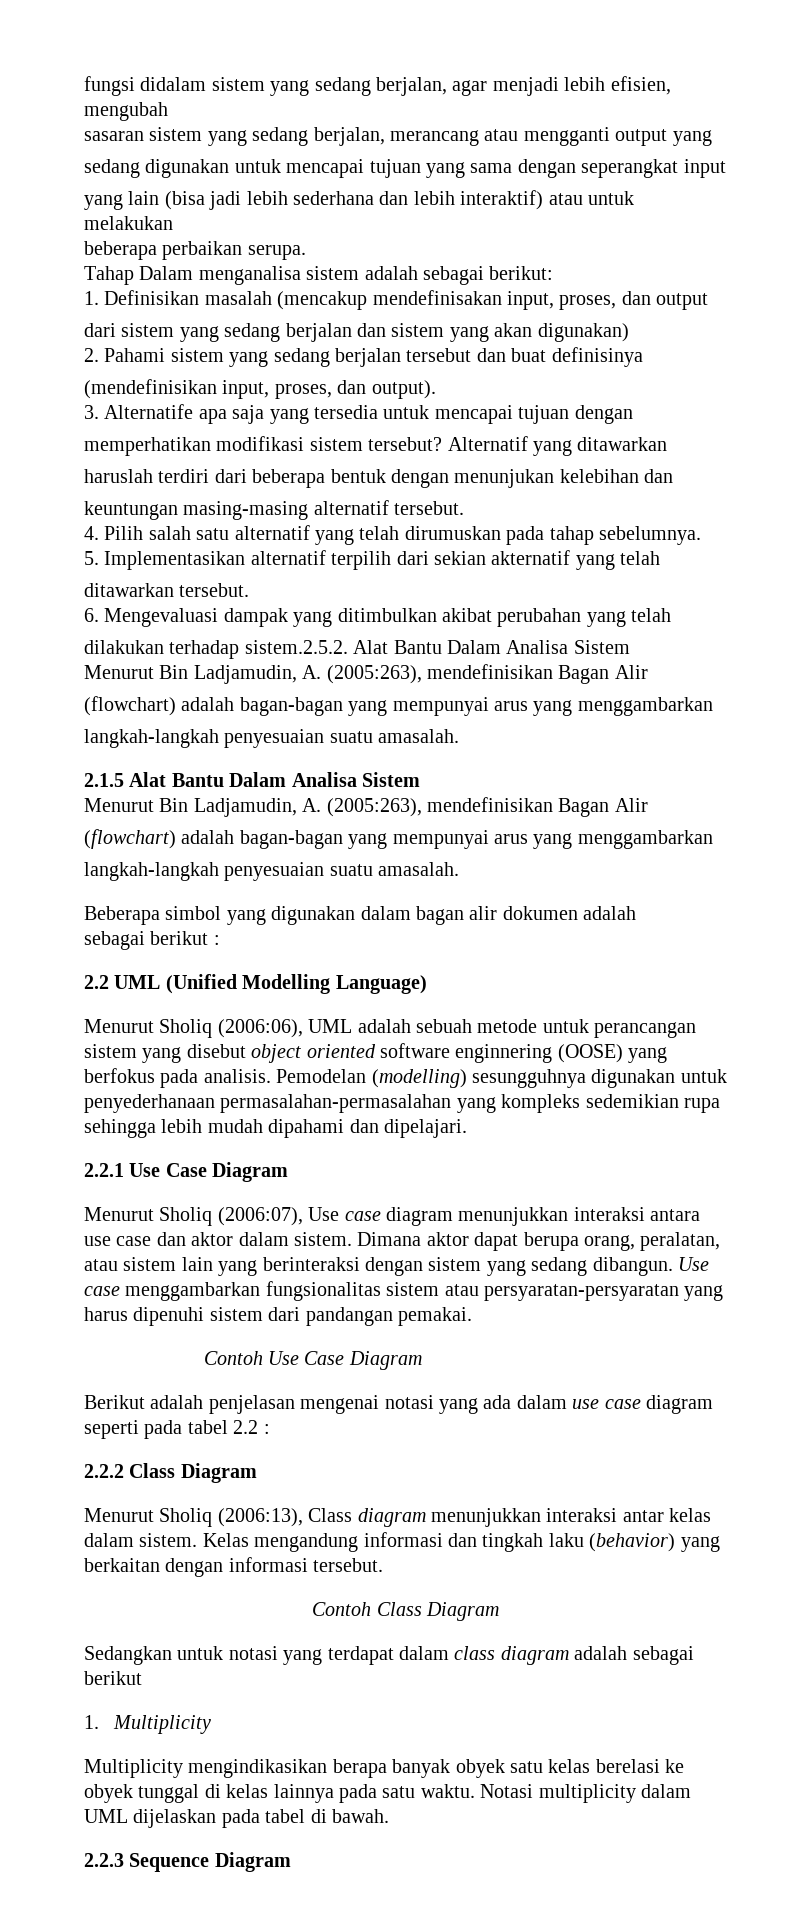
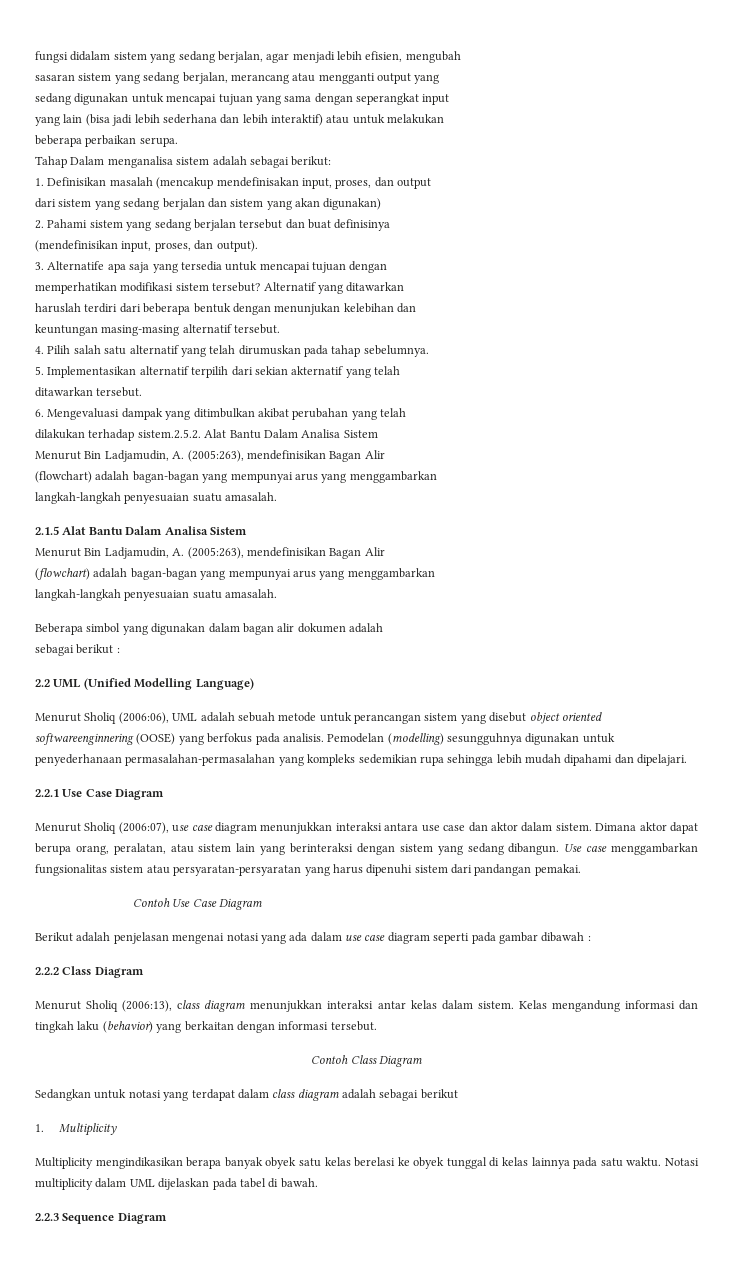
- Menurut Sholiq (2006:06), UML adalah sebuah metode untuk perancangan sistem yang disebut object oriented software enginnering (OOSE) yang berfokus pada analisis.
+ Menurut Sholiq (2006:06), UML adalah sebuah metode untuk perancangan sistem yang disebut object oriented softwareenginnering (OOSE) yang berfokus pada analisis.
- Menurut Sholiq (2006:07), Use case diagram menunjukkan interaksi antara use case dan aktor dalam sistem.
+ Menurut Sholiq (2006:07), use case diagram menunjukkan interaksi antara use case dan aktor dalam sistem.
- Berikut adalah penjelasan mengenai notasi yang ada dalam use case diagram seperti pada tabel 2.2 :
+ Berikut adalah penjelasan mengenai notasi yang ada dalam use case diagram seperti pada gambar dibawah :
- Menurut Sholiq (2006:13), Class diagram menunjukkan interaksi antar kelas dalam sistem.
+ Menurut Sholiq (2006:13), class diagram menunjukkan interaksi antar kelas dalam sistem.

